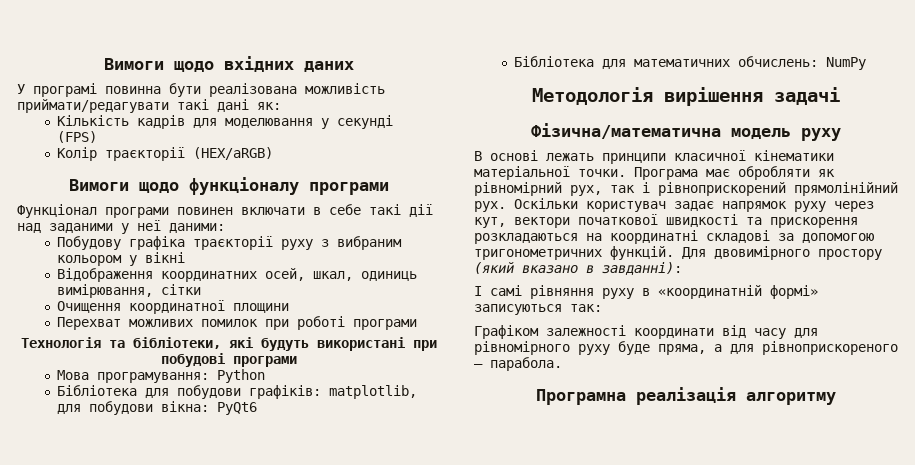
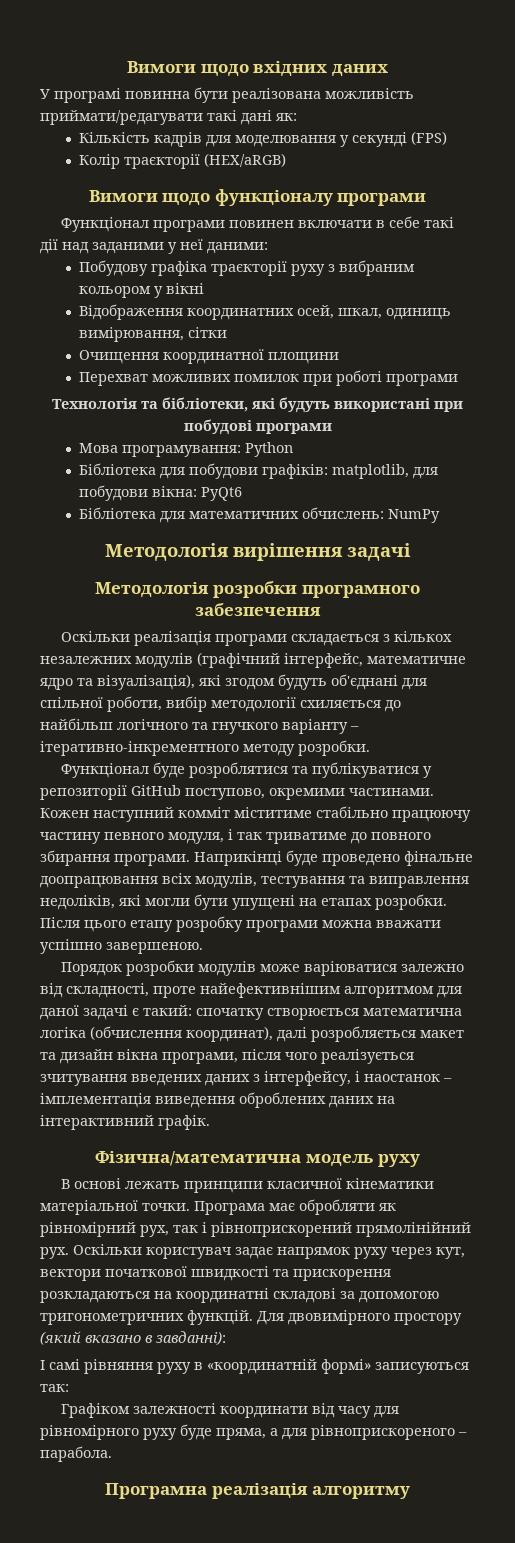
+ Методологія розробки програмного забезпечення
+ Оскільки реалізація програми складається з кількох незалежних модулів (графічний інтерфейс, математичне ядро та візуалізація), які згодом будуть об'єднані для спільної роботи, вибір методології схиляється до найбільш логічного та гнучкого варіанту – ітеративно-інкрементного методу розробки.
+ Функціонал буде розроблятися та публікуватися у репозиторії GitHub поступово, окремими частинами. Кожен наступний комміт міститиме стабільно працюючу частину певного модуля, і так триватиме до повного збирання програми. Наприкінці буде проведено фінальне доопрацювання всіх модулів, тестування та виправлення недоліків, які могли бути упущені на етапах розробки. Після цього етапу розробку програми можна вважати успішно завершеною.
+ Порядок розробки модулів може варіюватися залежно від складності, проте найефективнішим алгоритмом для даної задачі є такий: спочатку створюється математична логіка (обчислення координат), далі розробляється макет та дизайн вікна програми, після чого реалізується зчитування введених даних з інтерфейсу, і наостанок – імплементація виведення оброблених даних на інтерактивний графік.

